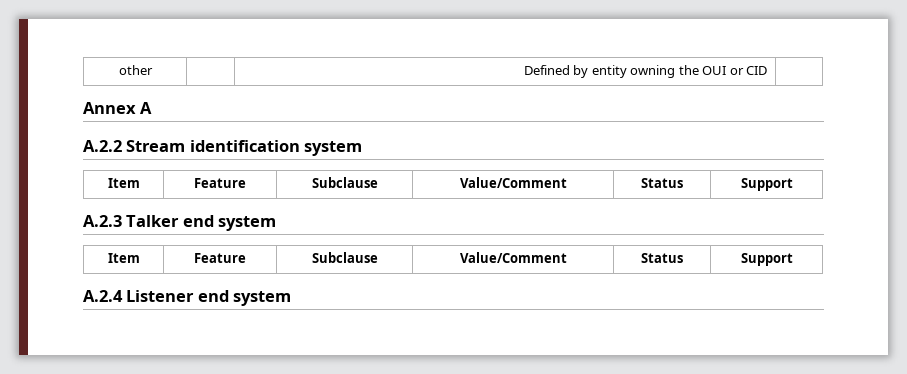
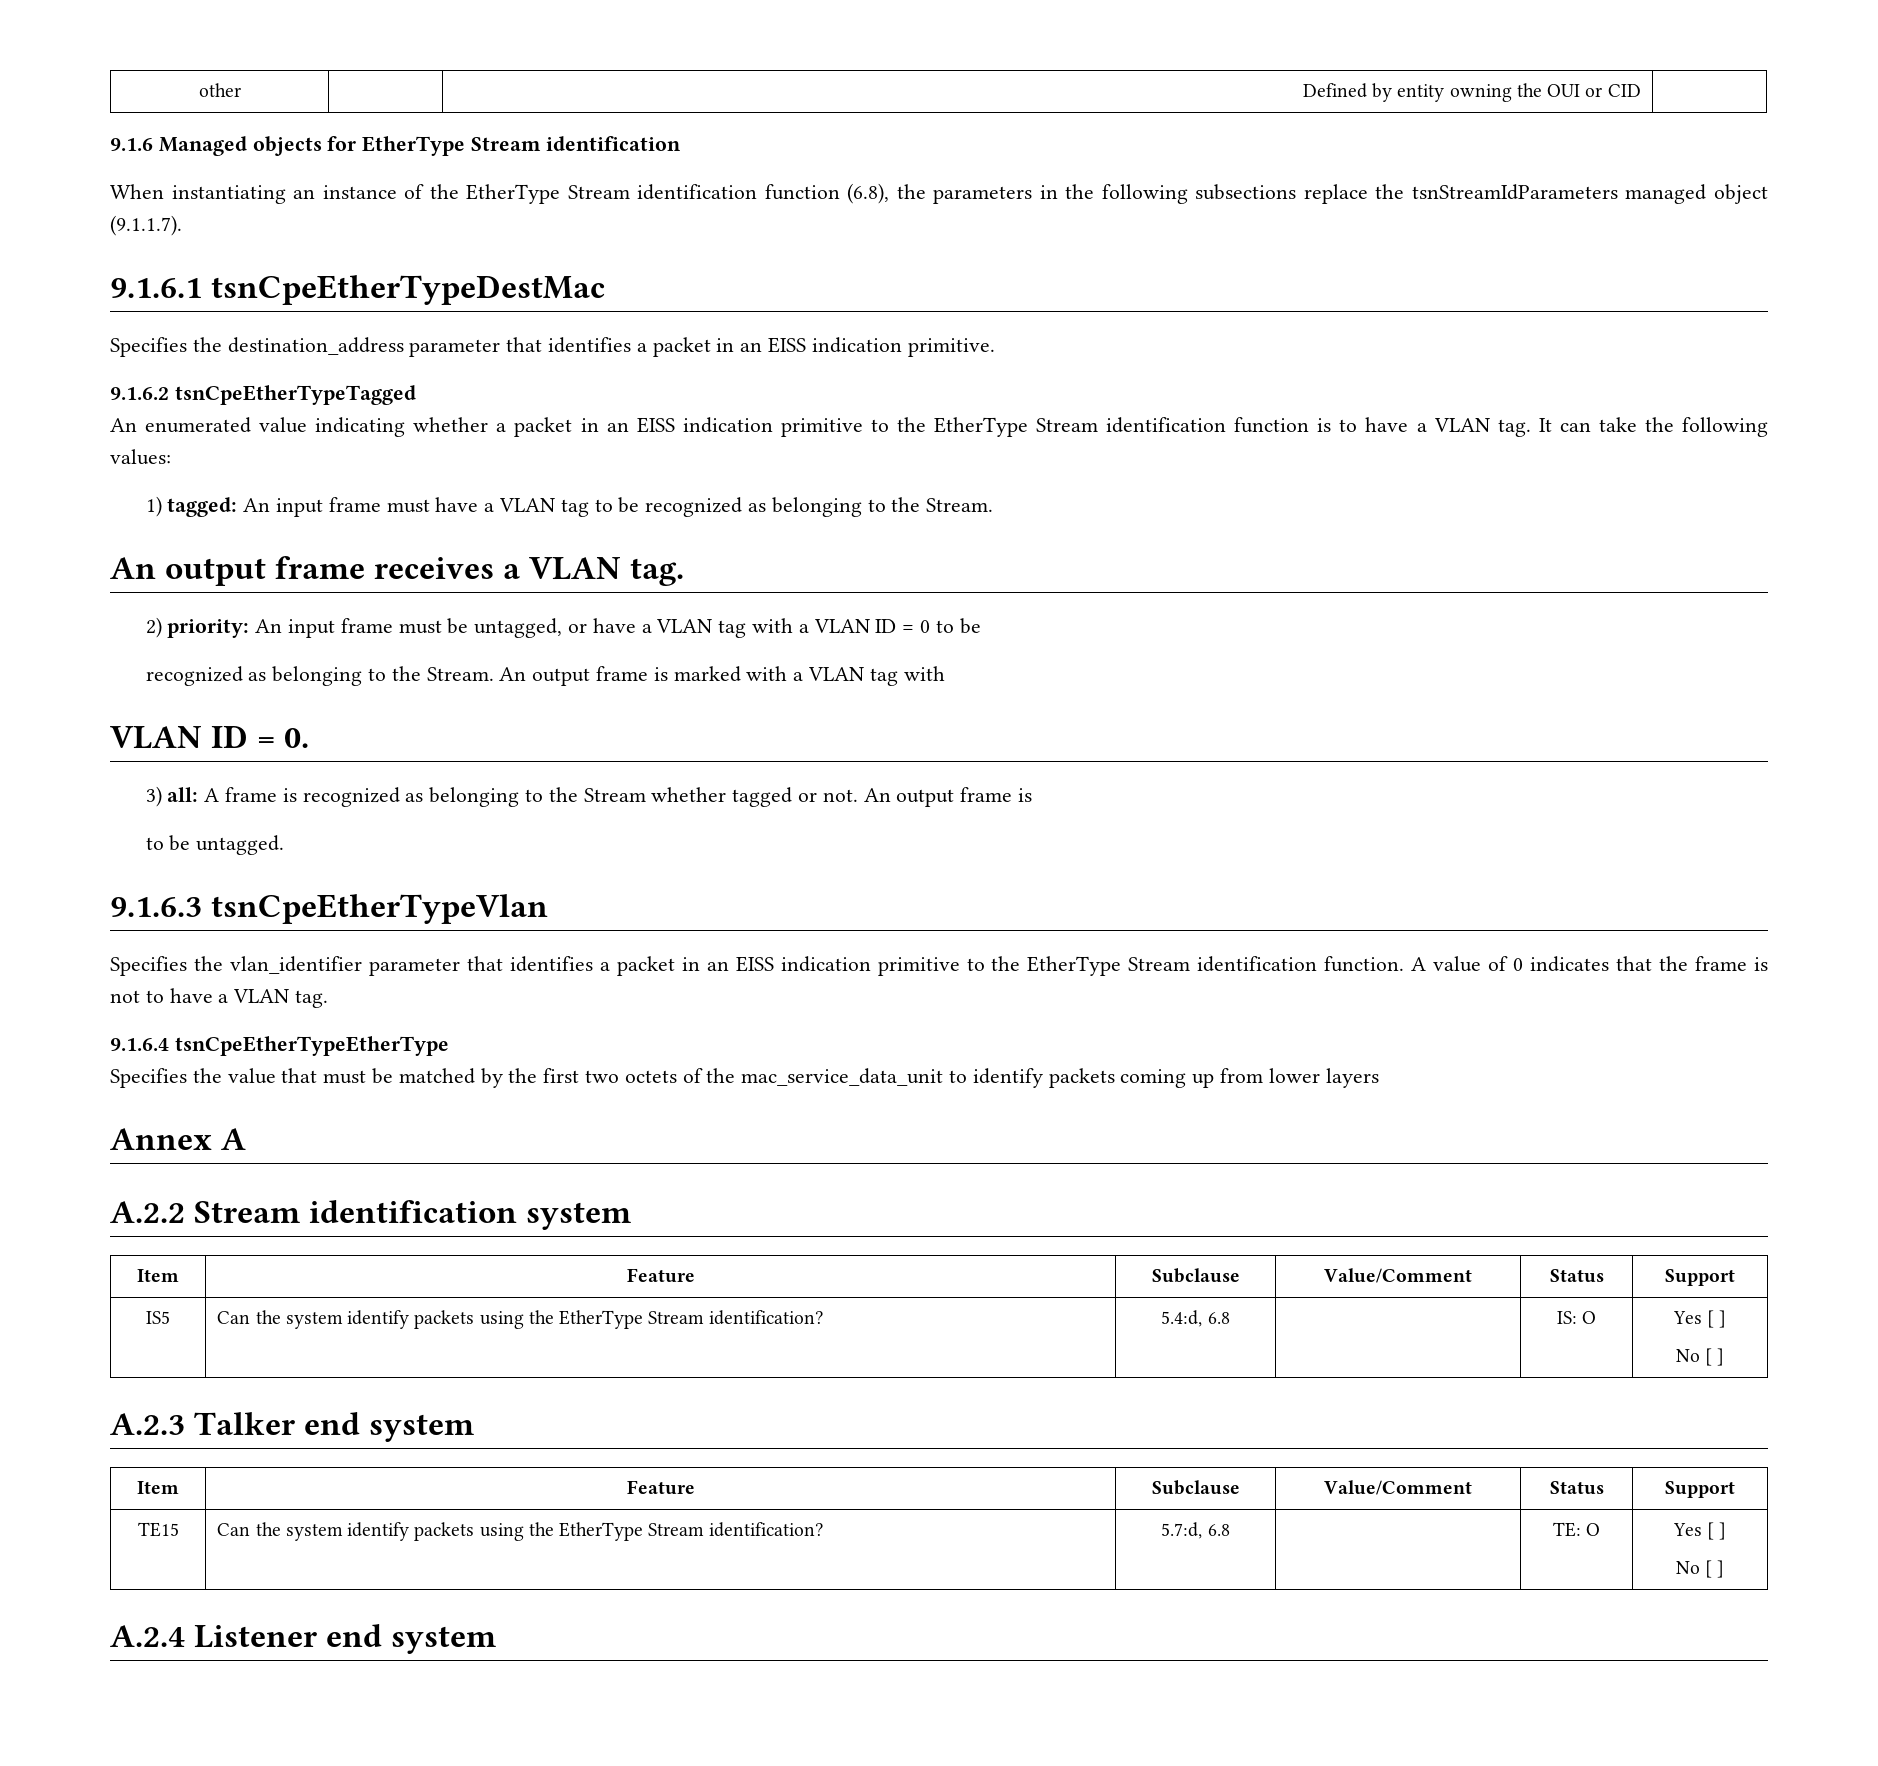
+ 9.1.6 Managed objects for EtherType Stream identification
+ When instantiating an instance of the EtherType Stream identification function (6.8), the parameters in the following subsections replace the tsnStreamIdParameters managed object (9.1.1.7).
+ 9.1.6.1 tsnCpeEtherTypeDestMac
+ Specifies the destination_address parameter that identifies a packet in an EISS indication primitive.
+ 9.1.6.2 tsnCpeEtherTypeTagged
+ An enumerated value indicating whether a packet in an EISS indication primitive to the EtherType Stream identification function is to have a VLAN tag. It can take the following values:
+ 1) tagged: An input frame must have a VLAN tag to be recognized as belonging to the Stream.
+ An output frame receives a VLAN tag.
+ 2) priority: An input frame must be untagged, or have a VLAN tag with a VLAN ID = 0 to be
+ recognized as belonging to the Stream. An output frame is marked with a VLAN tag with
+ VLAN ID = 0.
+ 3) all: A frame is recognized as belonging to the Stream whether tagged or not. An output frame is
+ to be untagged.
+ 9.1.6.3 tsnCpeEtherTypeVlan
+ Specifies the vlan_identifier parameter that identifies a packet in an EISS indication primitive to the EtherType Stream identification function. A value of 0 indicates that the frame is not to have a VLAN tag.
+ 9.1.6.4 tsnCpeEtherTypeEtherType
+ Specifies the value that must be matched by the first two octets of the mac_service_data_unit to identify packets coming up from lower layers
+ IS5 | Can the system identify packets using the EtherType Stream identification? | 5.4:d, 6.8 | | IS: O | Yes [ ]
+ No [ ]
+ TE15 | Can the system identify packets using the EtherType Stream identification? | 5.7:d, 6.8 | | TE: O | Yes [ ]
+ No [ ]

